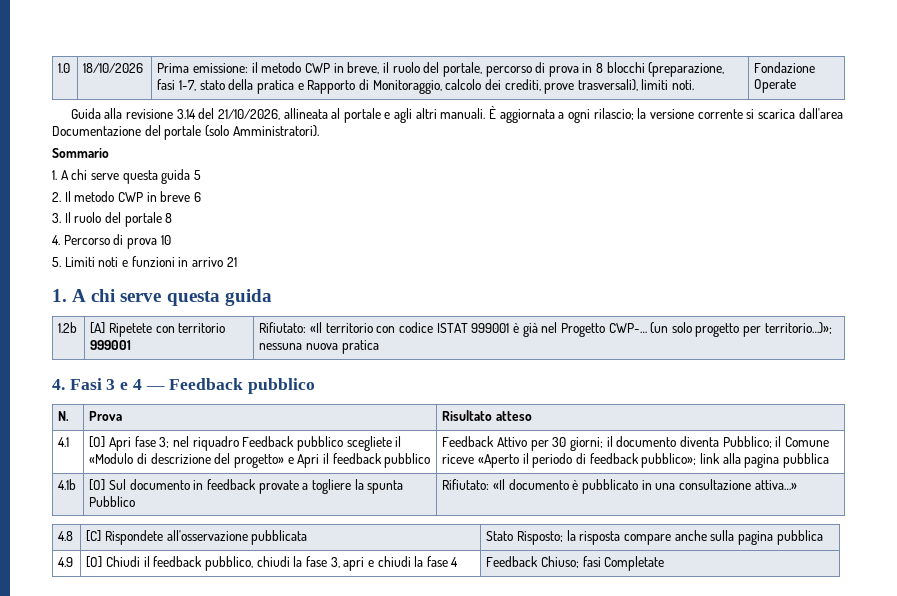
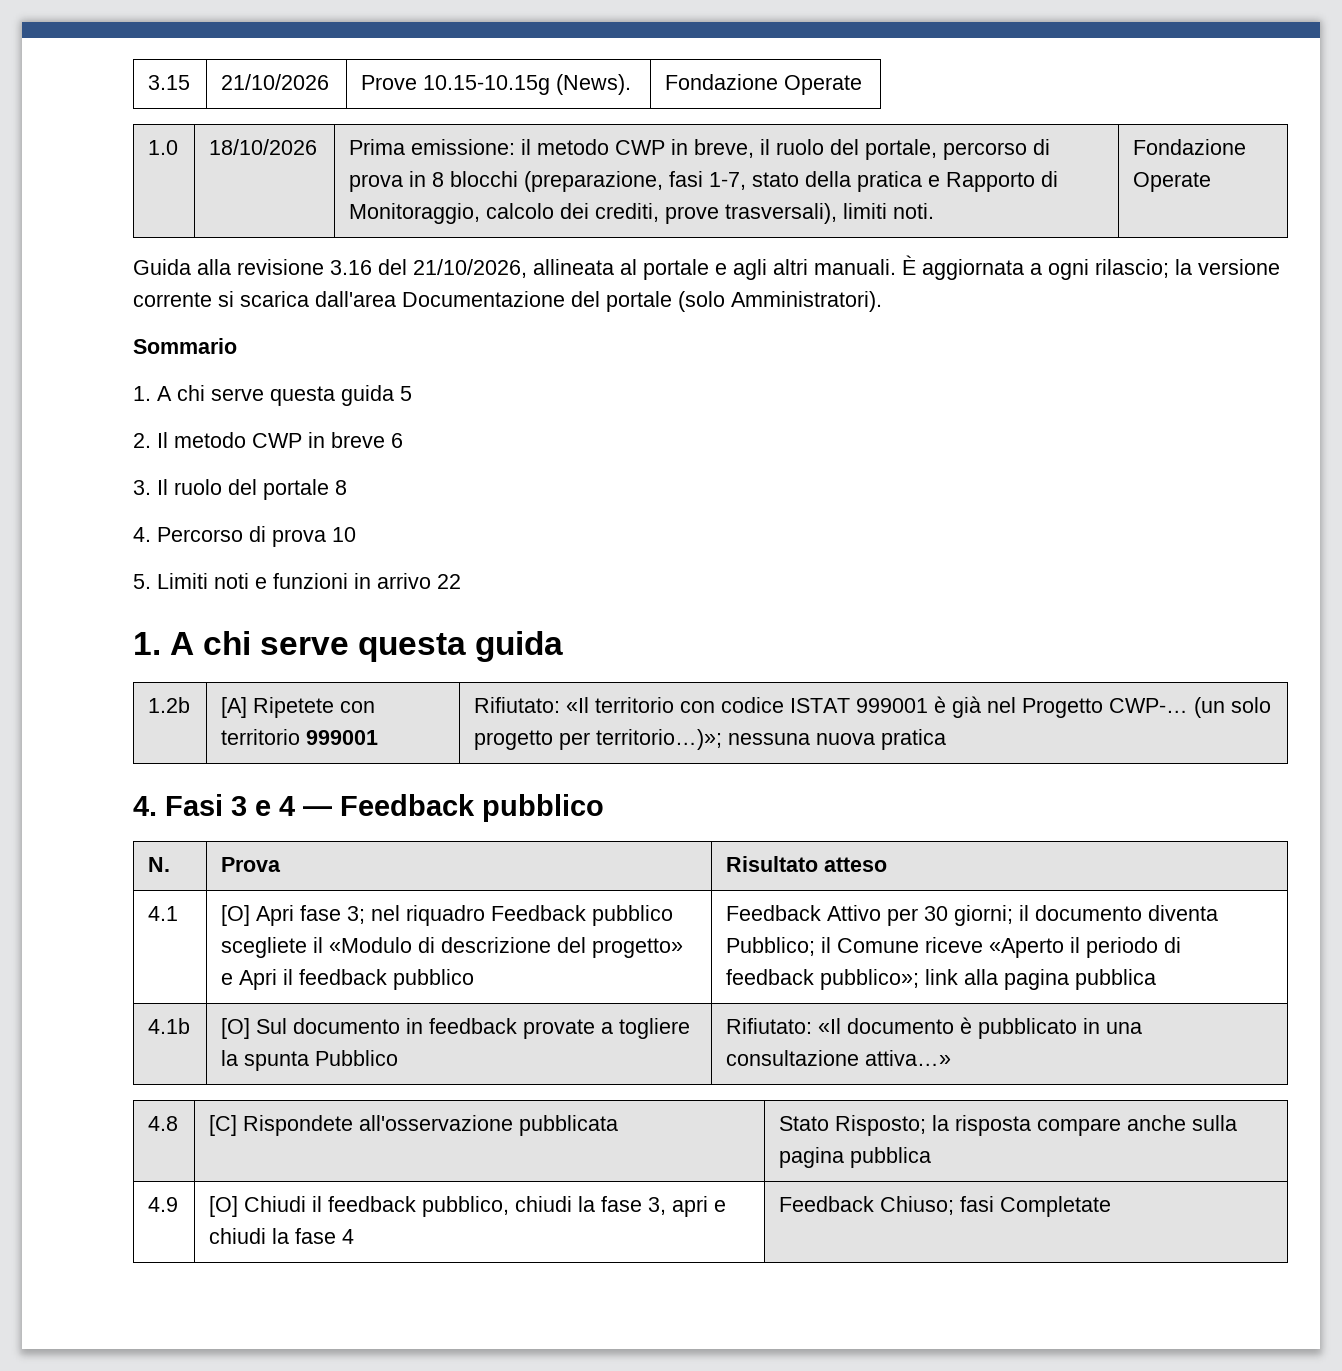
+ 3.15 | 21/10/2026 | Prove 10.15-10.15g (News). | Fondazione Operate
- Guida alla revisione 3.14 del 21/10/2026, allineata al portale e agli altri manuali.
+ Guida alla revisione 3.16 del 21/10/2026, allineata al portale e agli altri manuali.
- 5. Limiti noti e funzioni in arrivo 21
+ 5. Limiti noti e funzioni in arrivo 22

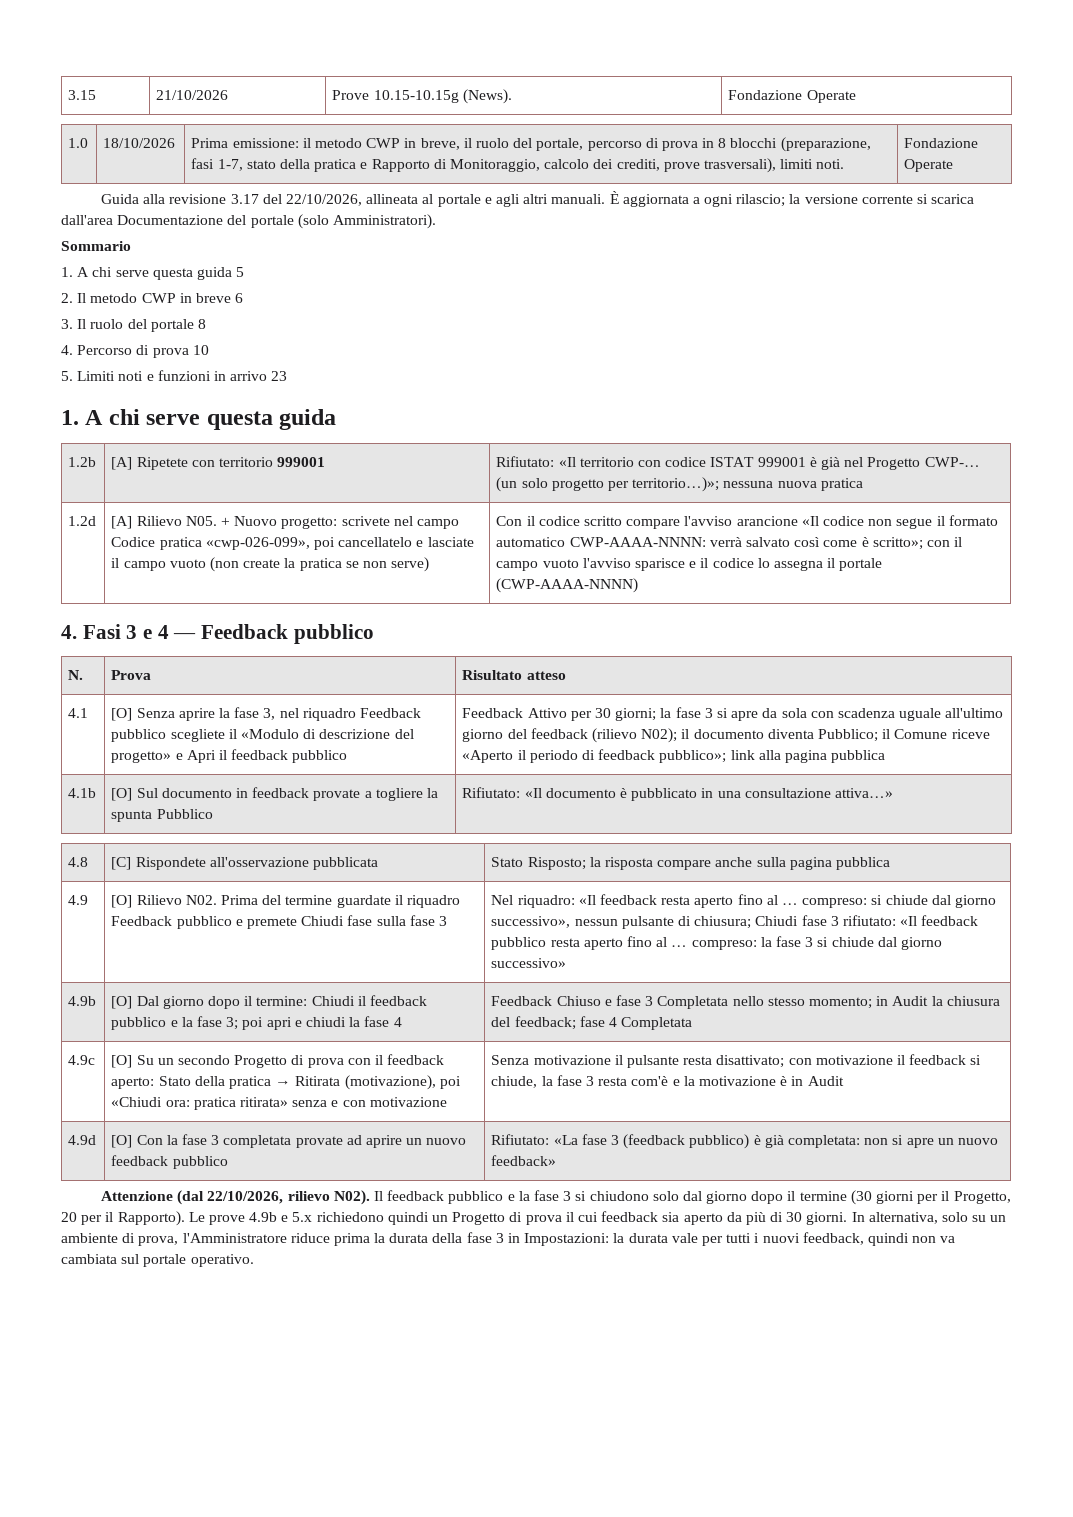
- Guida alla revisione 3.16 del 21/10/2026, allineata al portale e agli altri manuali.
+ Guida alla revisione 3.17 del 22/10/2026, allineata al portale e agli altri manuali.
- 5. Limiti noti e funzioni in arrivo 22
+ 5. Limiti noti e funzioni in arrivo 23
+ 1.2d | [A] Rilievo N05. + Nuovo progetto: scrivete nel campo Codice pratica «cwp-026-099», poi cancellatelo e lasciate il campo vuoto (non create la pratica se non serve) | Con il codice scritto compare l'avviso arancione «Il codice non segue il formato automatico CWP-AAAA-NNNN: verrà salvato così come è scritto»; con il campo vuoto l'avviso sparisce e il codice lo assegna il portale (CWP-AAAA-NNNN)
- [O] Apri fase 3; nel riquadro Feedback pubblico scegliete il «Modulo di descrizione del progetto» e Apri il feedback pubblico
+ [O] Senza aprire la fase 3, nel riquadro Feedback pubblico scegliete il «Modulo di descrizione del progetto» e Apri il feedback pubblico
- Feedback Attivo per 30 giorni; il documento diventa Pubblico; il Comune riceve «Aperto il periodo di feedback pubblico»; link alla pagina pubblica
+ Feedback Attivo per 30 giorni; la fase 3 si apre da sola con scadenza uguale all'ultimo giorno del feedback (rilievo N02); il documento diventa Pubblico; il Comune riceve «Aperto il periodo di feedback pubblico»; link alla pagina pubblica
- [O] Chiudi il feedback pubblico, chiudi la fase 3, apri e chiudi la fase 4 | Feedback Chiuso; fasi Completate
+ [O] Rilievo N02. Prima del termine guardate il riquadro Feedback pubblico e premete Chiudi fase sulla fase 3 | Nel riquadro: «Il feedback resta aperto fino al … compreso: si chiude dal giorno successivo», nessun pulsante di chiusura; Chiudi fase 3 rifiutato: «Il feedback pubblico resta aperto fino al … compreso: la fase 3 si chiude dal giorno successivo»
+ 4.9b | [O] Dal giorno dopo il termine: Chiudi il feedback pubblico e la fase 3; poi apri e chiudi la fase 4 | Feedback Chiuso e fase 3 Completata nello stesso momento; in Audit la chiusura del feedback; fase 4 Completata
+ 4.9c | [O] Su un secondo Progetto di prova con il feedback aperto: Stato della pratica → Ritirata (motivazione), poi «Chiudi ora: pratica ritirata» senza e con motivazione | Senza motivazione il pulsante resta disattivato; con motivazione il feedback si chiude, la fase 3 resta com'è e la motivazione è in Audit
+ 4.9d | [O] Con la fase 3 completata provate ad aprire un nuovo feedback pubblico | Rifiutato: «La fase 3 (feedback pubblico) è già completata: non si apre un nuovo feedback»
+ Attenzione (dal 22/10/2026, rilievo N02). Il feedback pubblico e la fase 3 si chiudono solo dal giorno dopo il termine (30 giorni per il Progetto, 20 per il Rapporto). Le prove 4.9b e 5.x richiedono quindi un Progetto di prova il cui feedback sia aperto da più di 30 giorni. In alternativa, solo su un ambiente di prova, l'Amministratore riduce prima la durata della fase 3 in Impostazioni: la durata vale per tutti i nuovi feedback, quindi non va cambiata sul portale operativo.

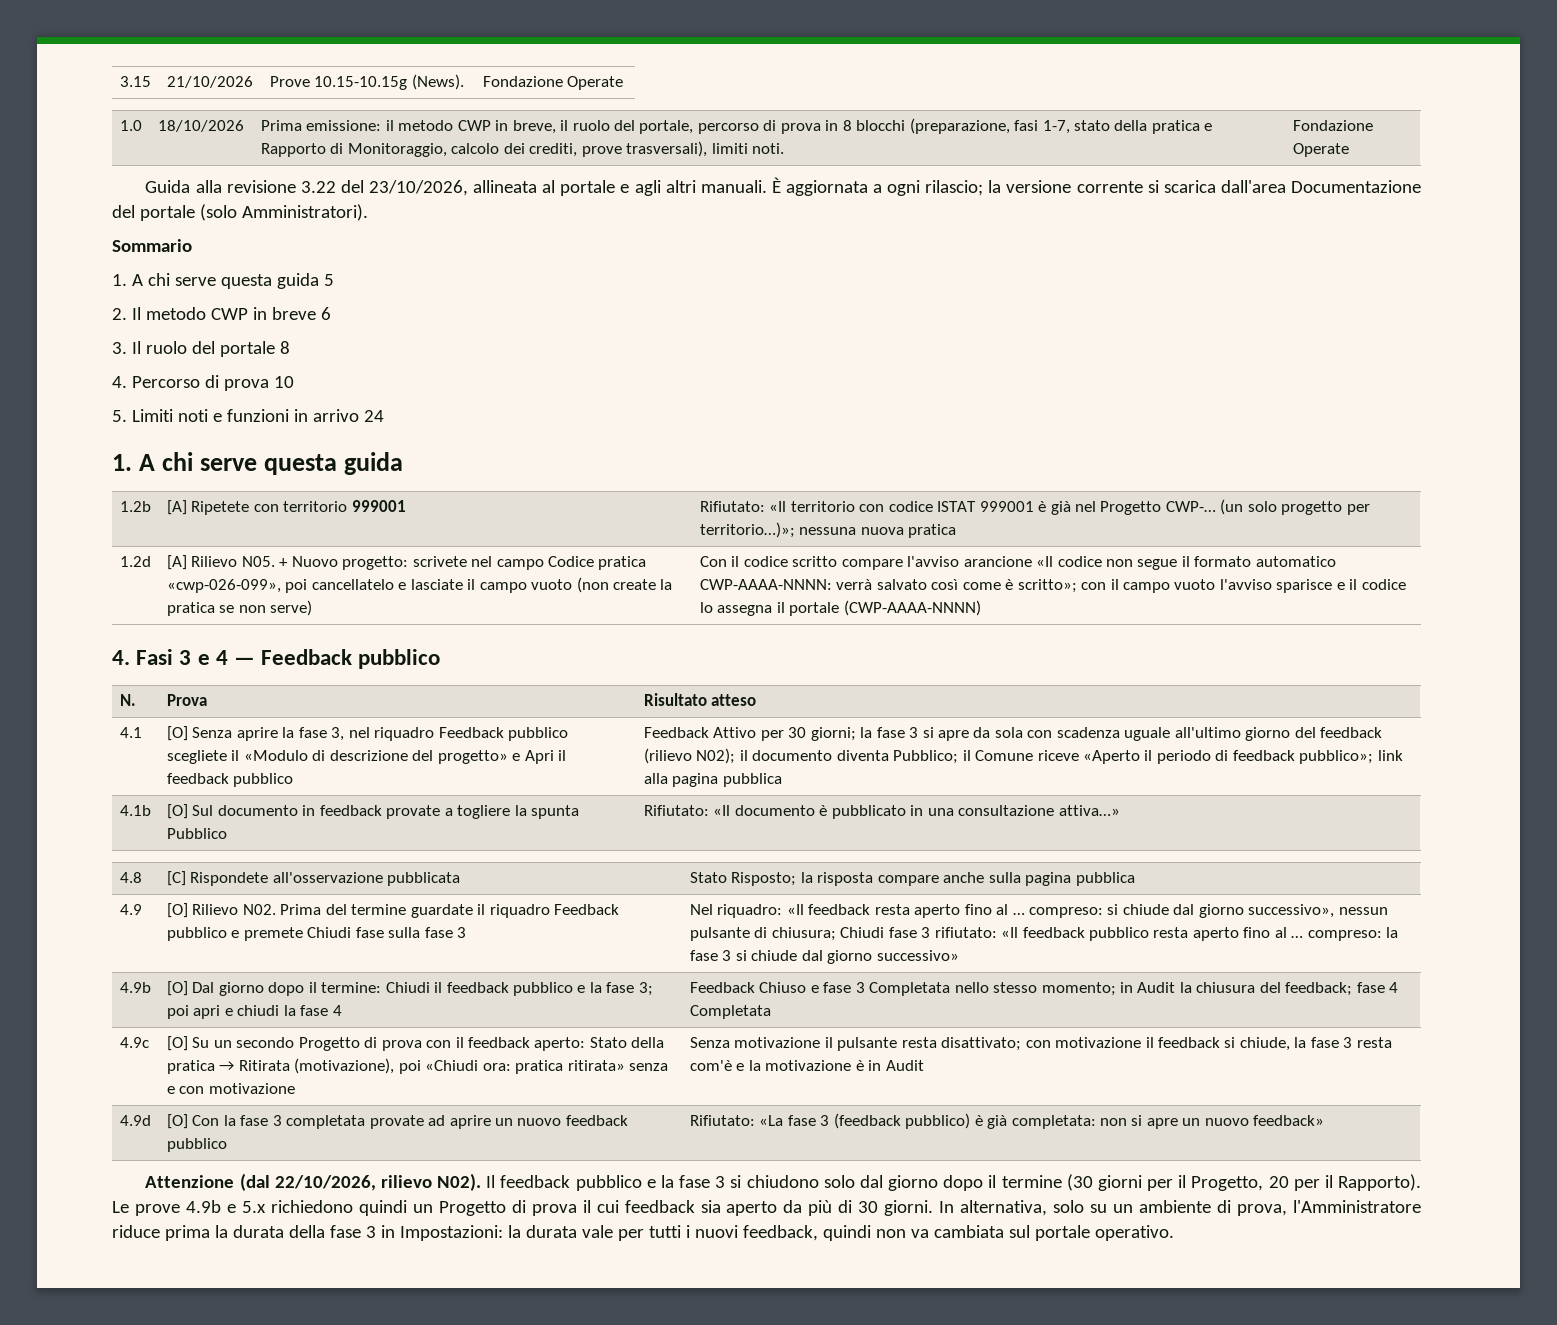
- Guida alla revisione 3.17 del 22/10/2026, allineata al portale e agli altri manuali.
+ Guida alla revisione 3.22 del 23/10/2026, allineata al portale e agli altri manuali.
- 5. Limiti noti e funzioni in arrivo 23
+ 5. Limiti noti e funzioni in arrivo 24

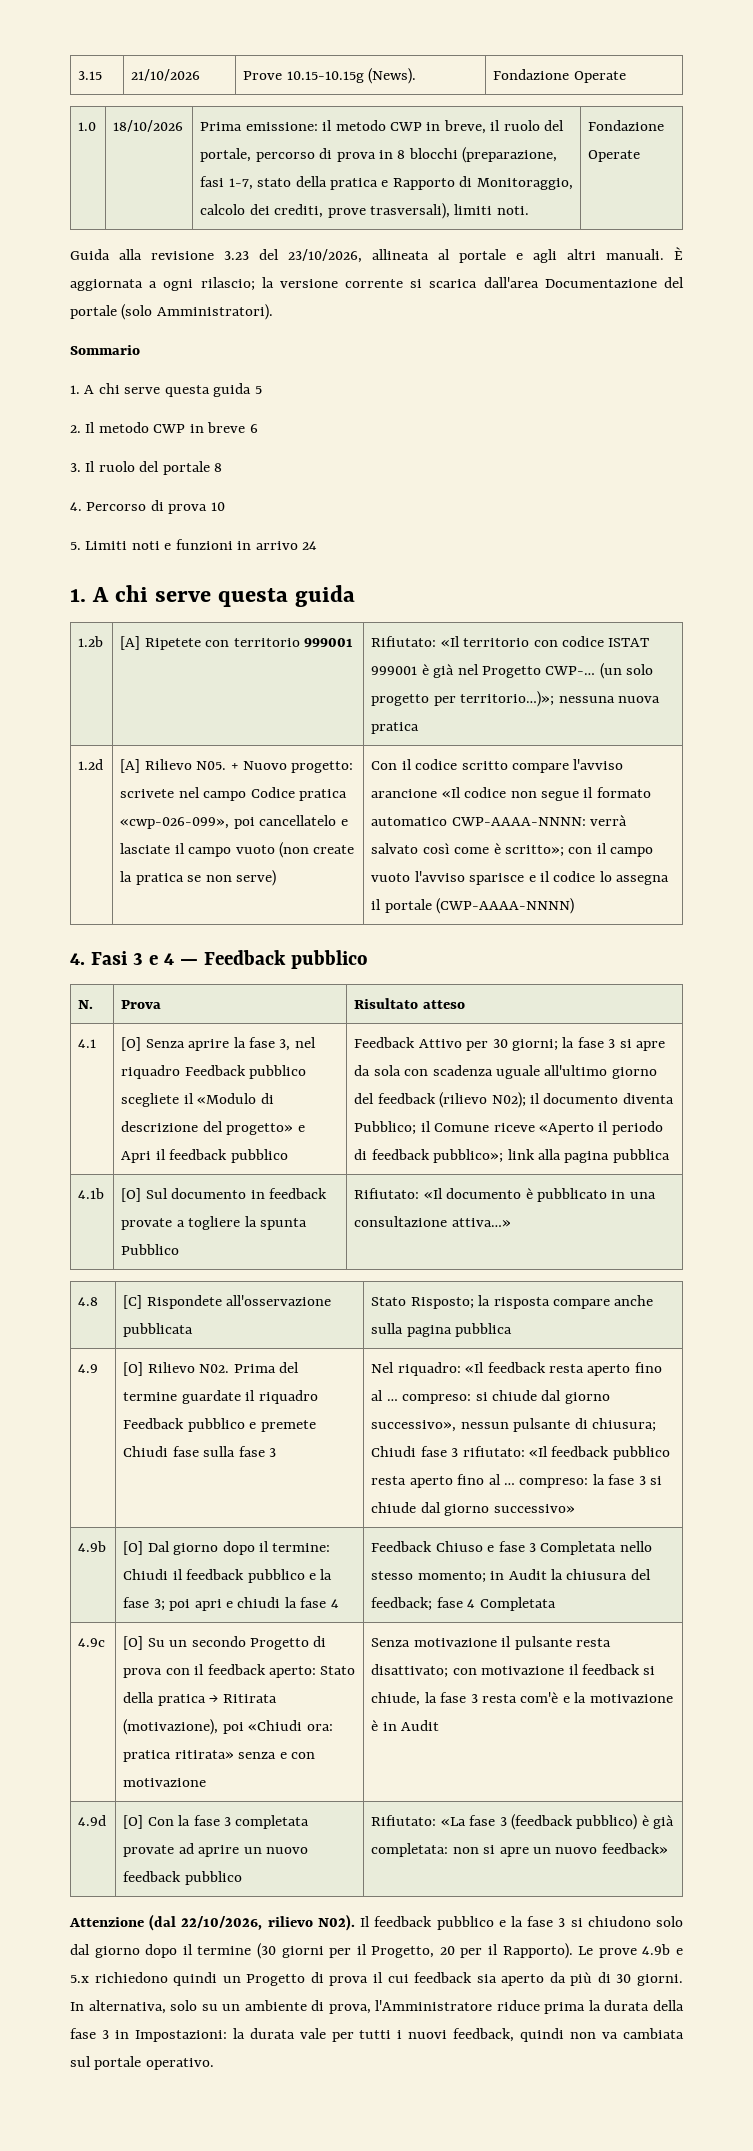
- Guida alla revisione 3.22 del 23/10/2026, allineata al portale e agli altri manuali.
+ Guida alla revisione 3.23 del 23/10/2026, allineata al portale e agli altri manuali.

